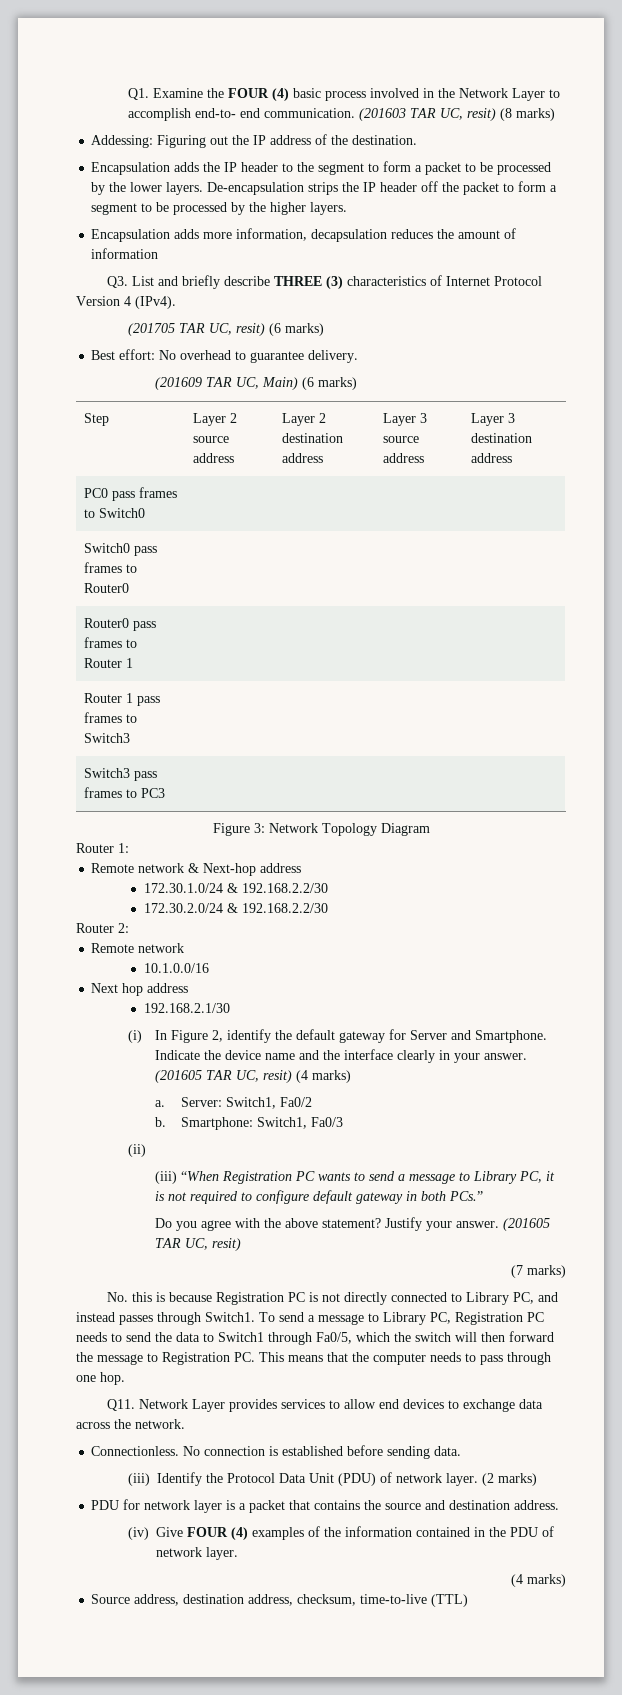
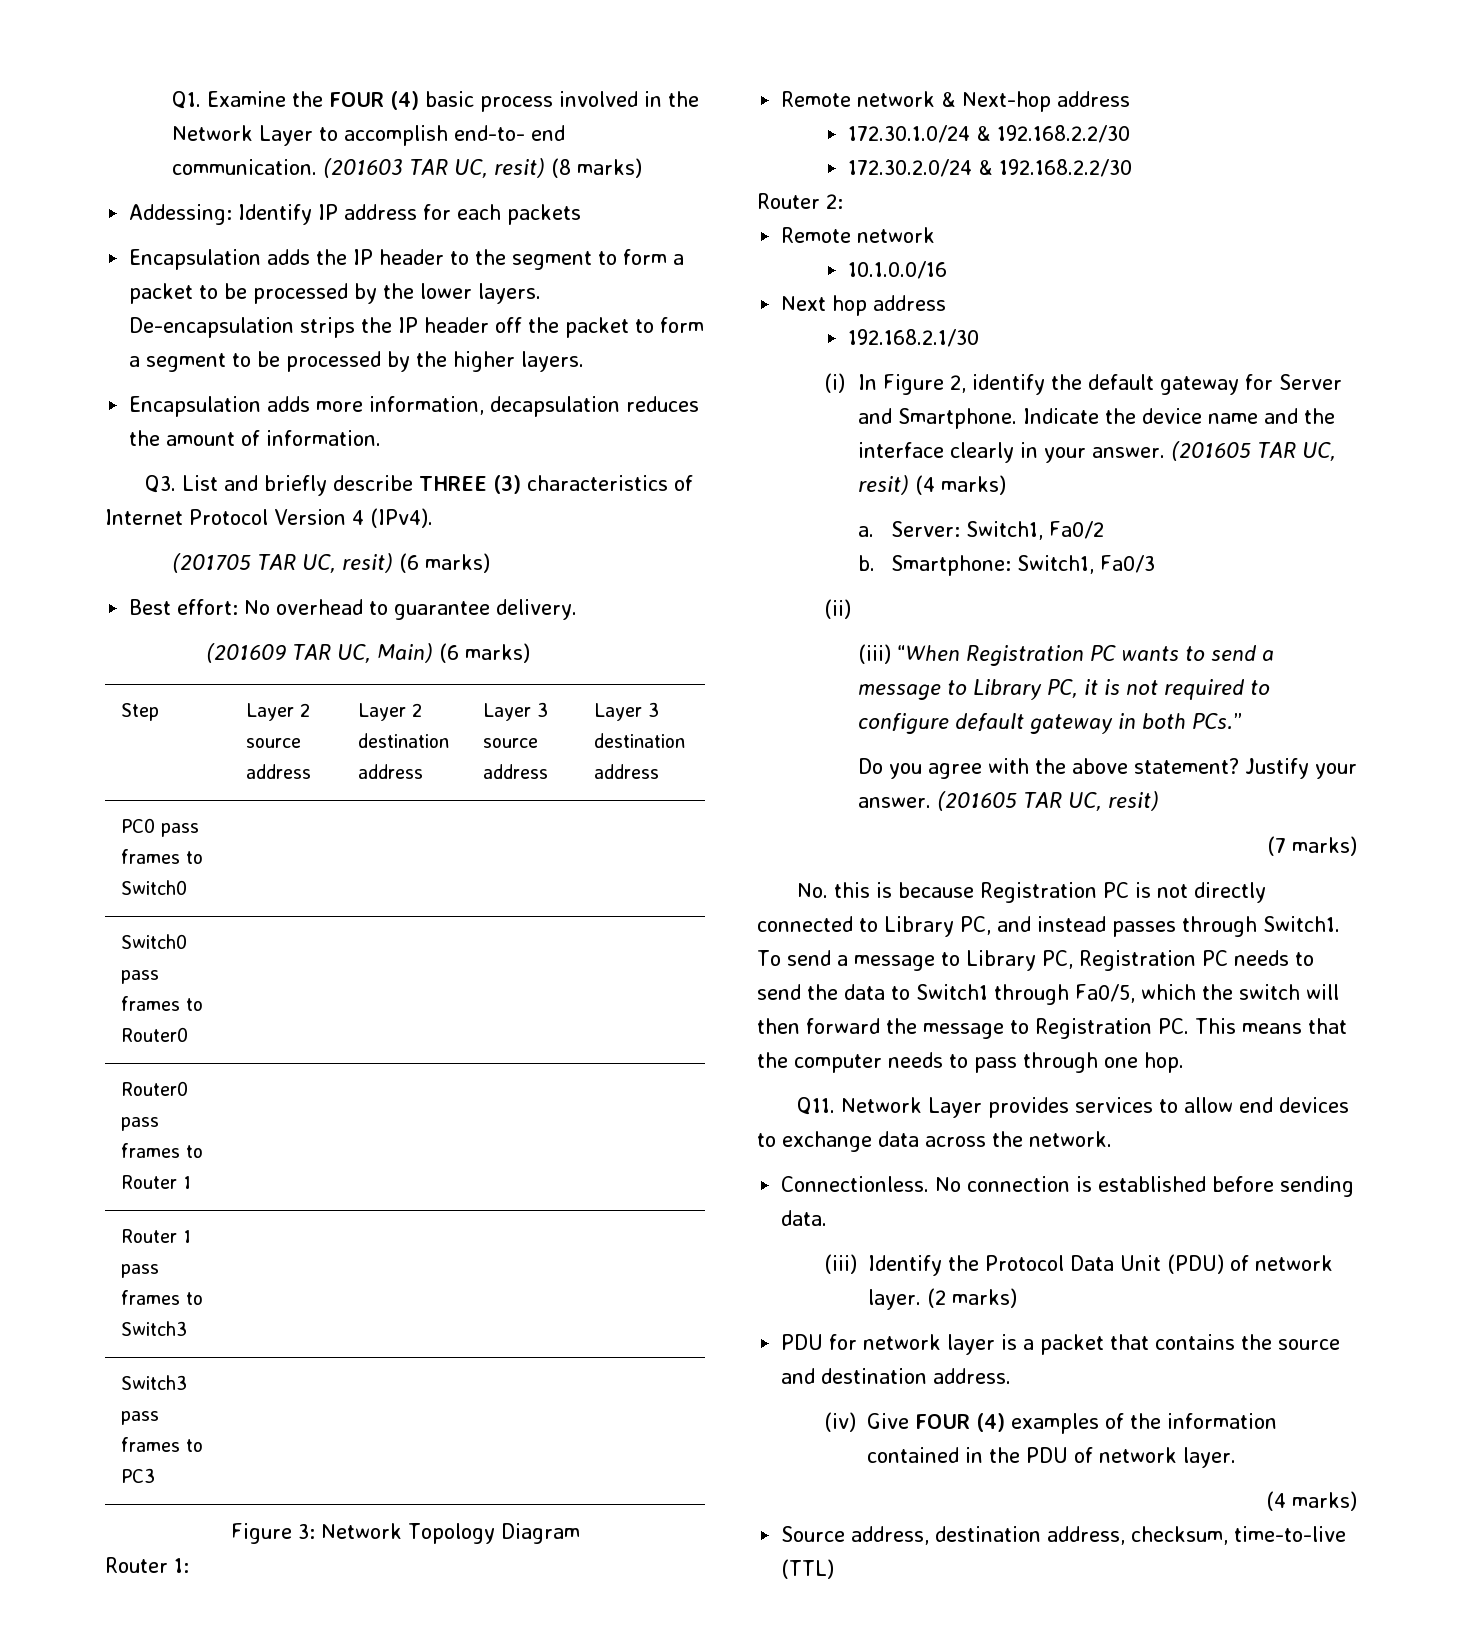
- Addessing: Figuring out the IP address of the destination.
+ Addessing: Identify IP address for each packets
- Encapsulation adds more information, decapsulation reduces the amount of information
+ Encapsulation adds more information, decapsulation reduces the amount of information.

